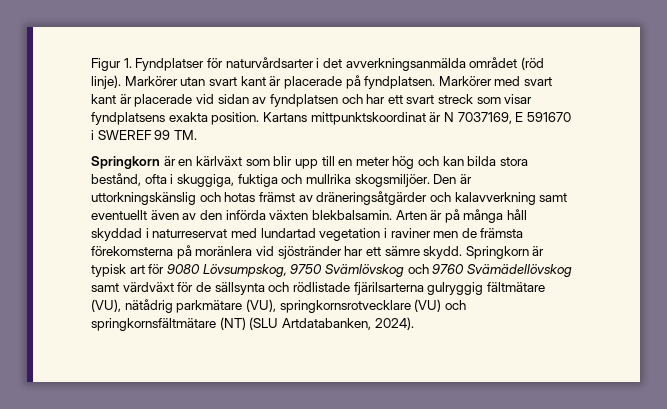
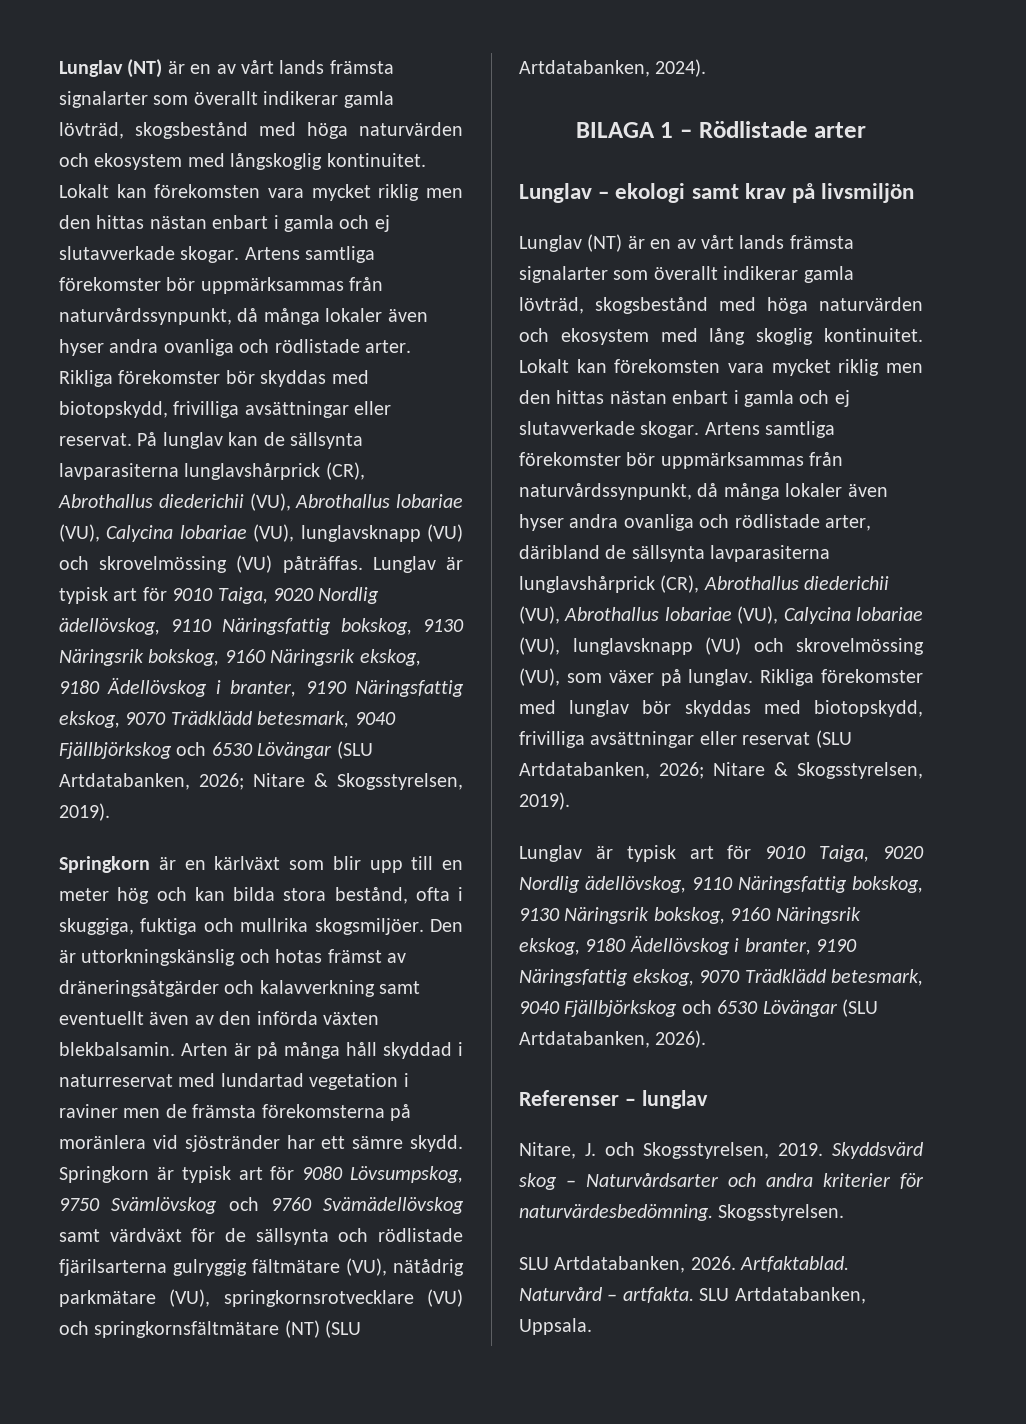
- Figur 1. Fyndplatser för naturvårdsarter i det avverkningsanmälda området (röd linje). Markörer utan svart kant är placerade på fyndplatsen. Markörer med svart kant är placerade vid sidan av fyndplatsen och har ett svart streck som visar fyndplatsens exakta position. Kartans mittpunktskoordinat är N 7037169, E 591670 i SWEREF 99 TM.
+ Lunglav (NT) är en av vårt lands främsta signalarter som överallt indikerar gamla lövträd, skogsbestånd med höga naturvärden och ekosystem med långskoglig kontinuitet. Lokalt kan förekomsten vara mycket riklig men den hittas nästan enbart i gamla och ej slutavverkade skogar. Artens samtliga förekomster bör uppmärksammas från naturvårdssynpunkt, då många lokaler även hyser andra ovanliga och rödlistade arter. Rikliga förekomster bör skyddas med biotopskydd, frivilliga avsättningar eller reservat. På lunglav kan de sällsynta lavparasiterna lunglavshårprick (CR), Abrothallus diederichii (VU), Abrothallus lobariae (VU), Calycina lobariae (VU), lunglavsknapp (VU) och skrovelmössing (VU) påträffas. Lunglav är typisk art för 9010 Taiga, 9020 Nordlig ädellövskog, 9110 Näringsfattig bokskog, 9130 Näringsrik bokskog, 9160 Näringsrik ekskog, 9180 Ädellövskog i branter, 9190 Näringsfattig ekskog, 9070 Trädklädd betesmark, 9040 Fjällbjörkskog och 6530 Lövängar (SLU Artdatabanken, 2026; Nitare & Skogsstyrelsen, 2019).
+ BILAGA 1 – Rödlistade arter
+ Lunglav – ekologi samt krav på livsmiljön
+ Lunglav (NT) är en av vårt lands främsta signalarter som överallt indikerar gamla lövträd, skogsbestånd med höga naturvärden och ekosystem med lång skoglig kontinuitet. Lokalt kan förekomsten vara mycket riklig men den hittas nästan enbart i gamla och ej slutavverkade skogar. Artens samtliga förekomster bör uppmärksammas från naturvårdssynpunkt, då många lokaler även hyser andra ovanliga och rödlistade arter, däribland de sällsynta lavparasiterna lunglavshårprick (CR), Abrothallus diederichii (VU), Abrothallus lobariae (VU), Calycina lobariae (VU), lunglavsknapp (VU) och skrovelmössing (VU), som växer på lunglav. Rikliga förekomster med lunglav bör skyddas med biotopskydd, frivilliga avsättningar eller reservat (SLU Artdatabanken, 2026; Nitare & Skogsstyrelsen, 2019).
+ Lunglav är typisk art för 9010 Taiga, 9020 Nordlig ädellövskog, 9110 Näringsfattig bokskog, 9130 Näringsrik bokskog, 9160 Näringsrik ekskog, 9180 Ädellövskog i branter, 9190 Näringsfattig ekskog, 9070 Trädklädd betesmark, 9040 Fjällbjörkskog och 6530 Lövängar (SLU Artdatabanken, 2026).
+ Referenser – lunglav
+ Nitare, J. och Skogsstyrelsen, 2019. Skyddsvärd skog – Naturvårdsarter och andra kriterier för naturvärdesbedömning. Skogsstyrelsen.
+ SLU Artdatabanken, 2026. Artfaktablad. Naturvård – artfakta. SLU Artdatabanken, Uppsala.

